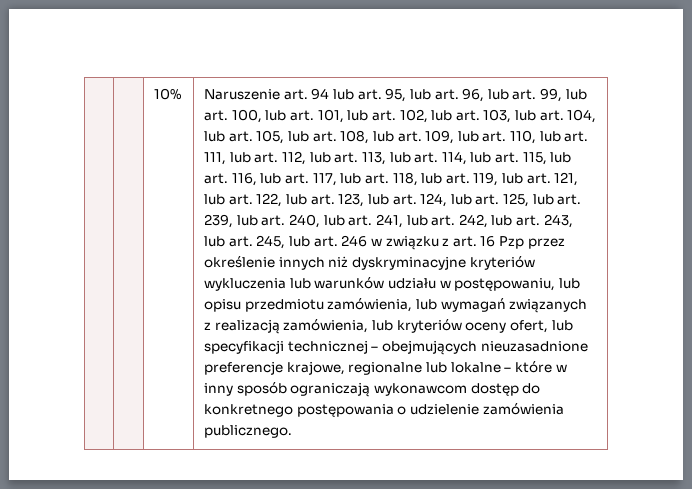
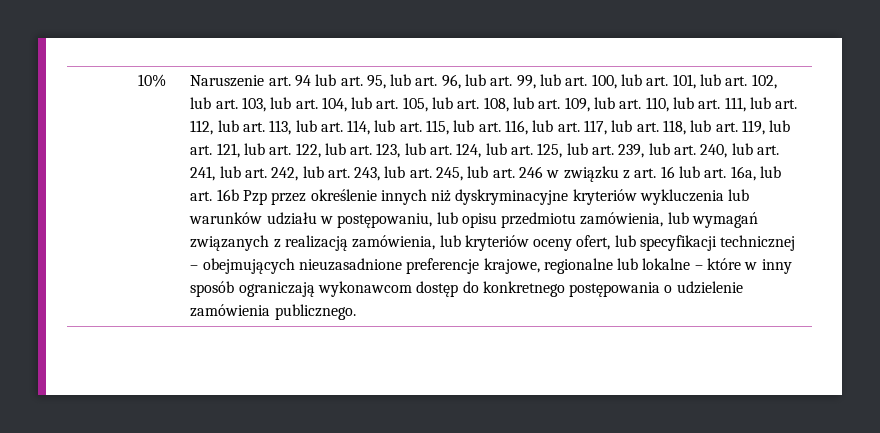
- Naruszenie art. 94 lub art. 95, lub art. 96, lub art. 99, lub art. 100, lub art. 101, lub art. 102, lub art. 103, lub art. 104, lub art. 105, lub art. 108, lub art. 109, lub art. 110, lub art. 111, lub art. 112, lub art. 113, lub art. 114, lub art. 115, lub art. 116, lub art. 117, lub art. 118, lub art. 119, lub art. 121, lub art. 122, lub art. 123, lub art. 124, lub art. 125, lub art. 239, lub art. 240, lub art. 241, lub art. 242, lub art. 243, lub art. 245, lub art. 246 w związku z art. 16 Pzp przez określenie innych niż dyskryminacyjne kryteriów wykluczenia lub warunków udziału w postępowaniu, lub opisu przedmiotu zamówienia, lub wymagań związanych z realizacją zamówienia, lub kryteriów oceny ofert, lub specyfikacji technicznej – obejmujących nieuzasadnione preferencje krajowe, regionalne lub lokalne – które w inny sposób ograniczają wykonawcom dostęp do konkretnego postępowania o udzielenie zamówienia publicznego.
+ Naruszenie art. 94 lub art. 95, lub art. 96, lub art. 99, lub art. 100, lub art. 101, lub art. 102, lub art. 103, lub art. 104, lub art. 105, lub art. 108, lub art. 109, lub art. 110, lub art. 111, lub art. 112, lub art. 113, lub art. 114, lub art. 115, lub art. 116, lub art. 117, lub art. 118, lub art. 119, lub art. 121, lub art. 122, lub art. 123, lub art. 124, lub art. 125, lub art. 239, lub art. 240, lub art. 241, lub art. 242, lub art. 243, lub art. 245, lub art. 246 w związku z art. 16 lub art. 16a, lub art. 16b Pzp przez określenie innych niż dyskryminacyjne kryteriów wykluczenia lub warunków udziału w postępowaniu, lub opisu przedmiotu zamówienia, lub wymagań związanych z realizacją zamówienia, lub kryteriów oceny ofert, lub specyfikacji technicznej – obejmujących nieuzasadnione preferencje krajowe, regionalne lub lokalne – które w inny sposób ograniczają wykonawcom dostęp do konkretnego postępowania o udzielenie zamówienia publicznego.

